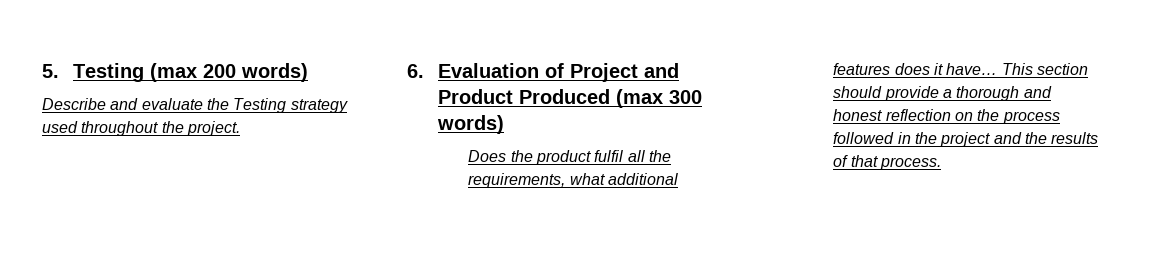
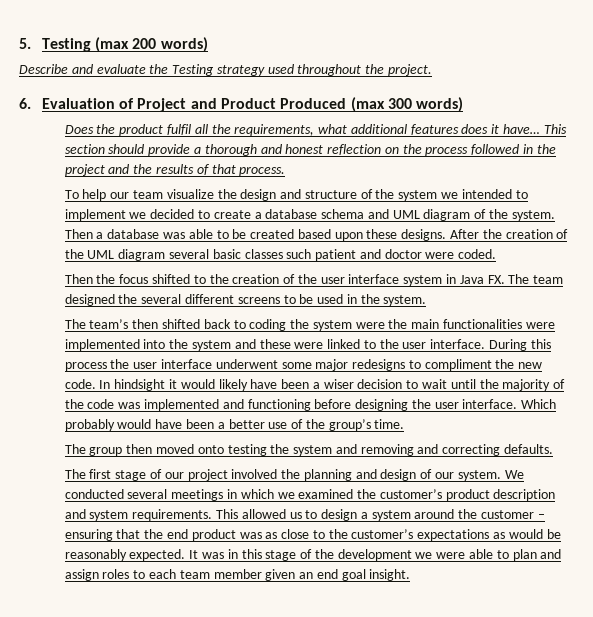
+ To help our team visualize the design and structure of the system we intended to implement we decided to create a database schema and UML diagram of the system. Then a database was able to be created based upon these designs. After the creation of the UML diagram several basic classes such patient and doctor were coded.
+ Then the focus shifted to the creation of the user interface system in Java FX. The team designed the several different screens to be used in the system.
+ The team’s then shifted back to coding the system were the main functionalities were implemented into the system and these were linked to the user interface. During this process the user interface underwent some major redesigns to compliment the new code. In hindsight it would likely have been a wiser decision to wait until the majority of the code was implemented and functioning before designing the user interface. Which probably would have been a better use of the group’s time.
+ The group then moved onto testing the system and removing and correcting defaults.
+ The first stage of our project involved the planning and design of our system. We conducted several meetings in which we examined the customer’s product description and system requirements. This allowed us to design a system around the customer – ensuring that the end product was as close to the customer’s expectations as would be reasonably expected. It was in this stage of the development we were able to plan and assign roles to each team member given an end goal insight.

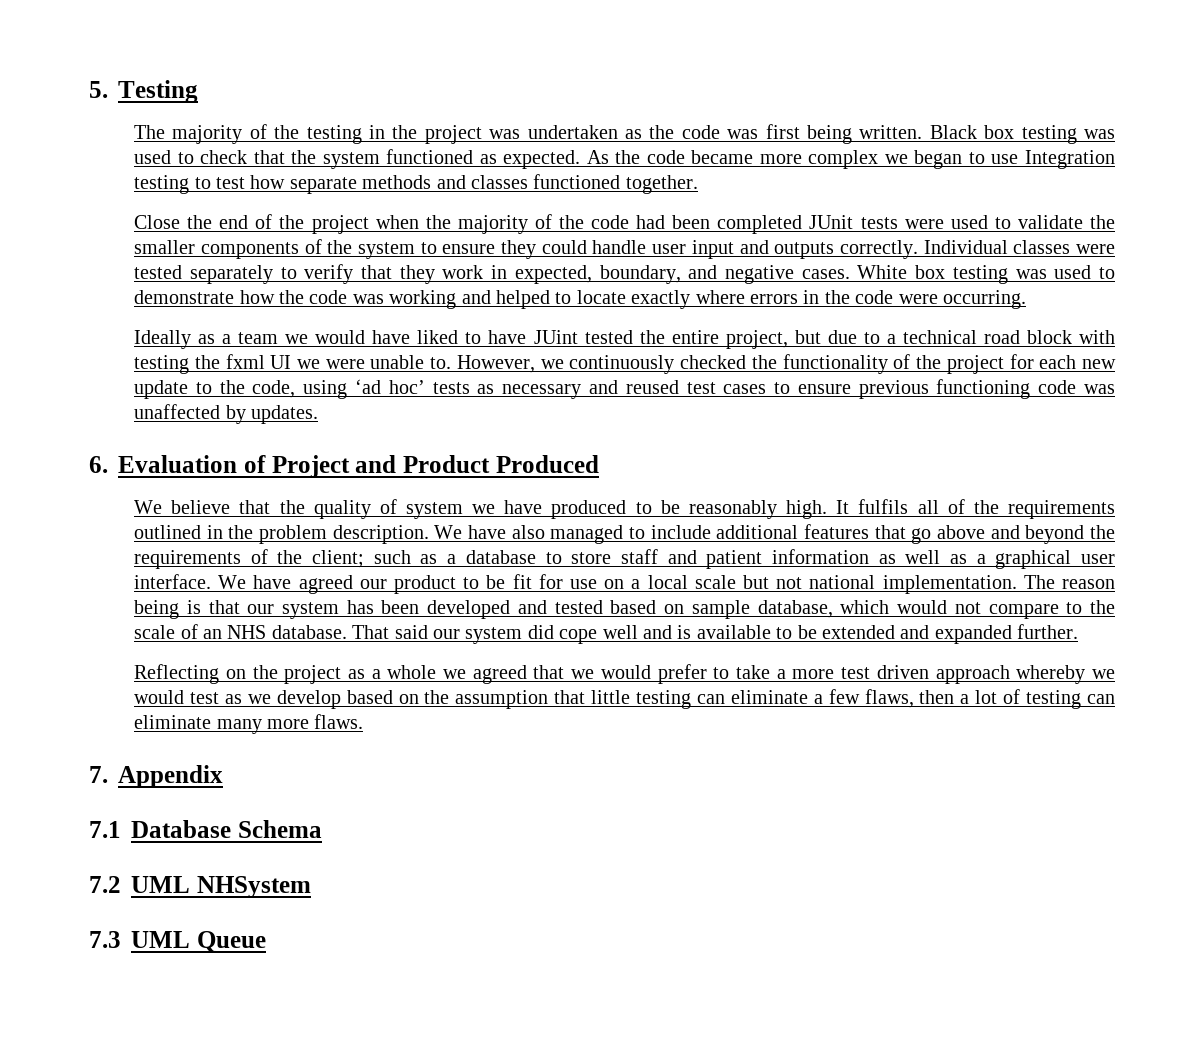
- 5. Testing (max 200 words)
- Describe and evaluate the Testing strategy used throughout the project.
+ 5. Testing
+ The majority of the testing in the project was undertaken as the code was first being written. Black box testing was used to check that the system functioned as expected. As the code became more complex we began to use Integration testing to test how separate methods and classes functioned together.
+ Close the end of the project when the majority of the code had been completed JUnit tests were used to validate the smaller components of the system to ensure they could handle user input and outputs correctly. Individual classes were tested separately to verify that they work in expected, boundary, and negative cases. White box testing was used to demonstrate how the code was working and helped to locate exactly where errors in the code were occurring.
+ Ideally as a team we would have liked to have JUint tested the entire project, but due to a technical road block with testing the fxml UI we were unable to. However, we continuously checked the functionality of the project for each new update to the code, using ‘ad hoc’ tests as necessary and reused test cases to ensure previous functioning code was unaffected by updates.
- 6. Evaluation of Project and Product Produced (max 300 words)
- Does the product fulfil all the requirements, what additional features does it have… This section should provide a thorough and honest reflection on the process followed in the project and the results of that process.
- To help our team visualize the design and structure of the system we intended to implement we decided to create a database schema and UML diagram of the system. Then a database was able to be created based upon these designs. After the creation of the UML diagram several basic classes such patient and doctor were coded.
- Then the focus shifted to the creation of the user interface system in Java FX. The team designed the several different screens to be used in the system.
- The team’s then shifted back to coding the system were the main functionalities were implemented into the system and these were linked to the user interface. During this process the user interface underwent some major redesigns to compliment the new code. In hindsight it would likely have been a wiser decision to wait until the majority of the code was implemented and functioning before designing the user interface. Which probably would have been a better use of the group’s time.
- The group then moved onto testing the system and removing and correcting defaults.
- The first stage of our project involved the planning and design of our system. We conducted several meetings in which we examined the customer’s product description and system requirements. This allowed us to design a system around the customer – ensuring that the end product was as close to the customer’s expectations as would be reasonably expected. It was in this stage of the development we were able to plan and assign roles to each team member given an end goal insight.
+ 6. Evaluation of Project and Product Produced
+ We believe that the quality of system we have produced to be reasonably high. It fulfils all of the requirements outlined in the problem description. We have also managed to include additional features that go above and beyond the requirements of the client; such as a database to store staff and patient information as well as a graphical user interface. We have agreed our product to be fit for use on a local scale but not national implementation. The reason being is that our system has been developed and tested based on sample database, which would not compare to the scale of an NHS database. That said our system did cope well and is available to be extended and expanded further.
+ Reflecting on the project as a whole we agreed that we would prefer to take a more test driven approach whereby we would test as we develop based on the assumption that little testing can eliminate a few flaws, then a lot of testing can eliminate many more flaws.
+ 7. Appendix
+ 7.1 Database Schema
+ 7.2 UML NHSystem
+ 7.3 UML Queue

